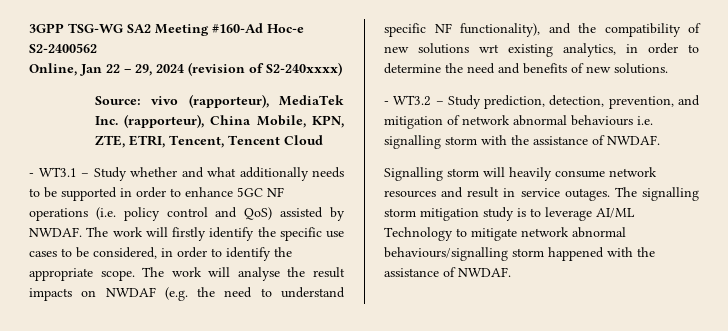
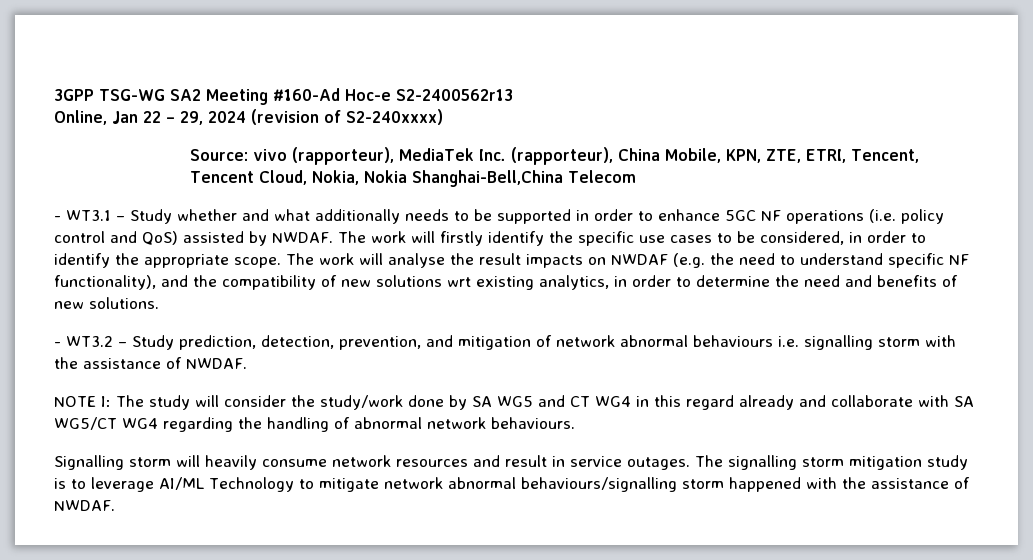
- 3GPP TSG-WG SA2 Meeting #160-Ad Hoc-e S2-2400562
+ 3GPP TSG-WG SA2 Meeting #160-Ad Hoc-e S2-2400562r13
- Source: vivo (rapporteur), MediaTek Inc. (rapporteur), China Mobile, KPN, ZTE, ETRI, Tencent, Tencent Cloud
+ Source: vivo (rapporteur), MediaTek Inc. (rapporteur), China Mobile, KPN, ZTE, ETRI, Tencent, Tencent Cloud, Nokia, Nokia Shanghai-Bell,China Telecom
+ NOTE I: The study will consider the study/work done by SA WG5 and CT WG4 in this regard already and collaborate with SA WG5/CT WG4 regarding the handling of abnormal network behaviours.

